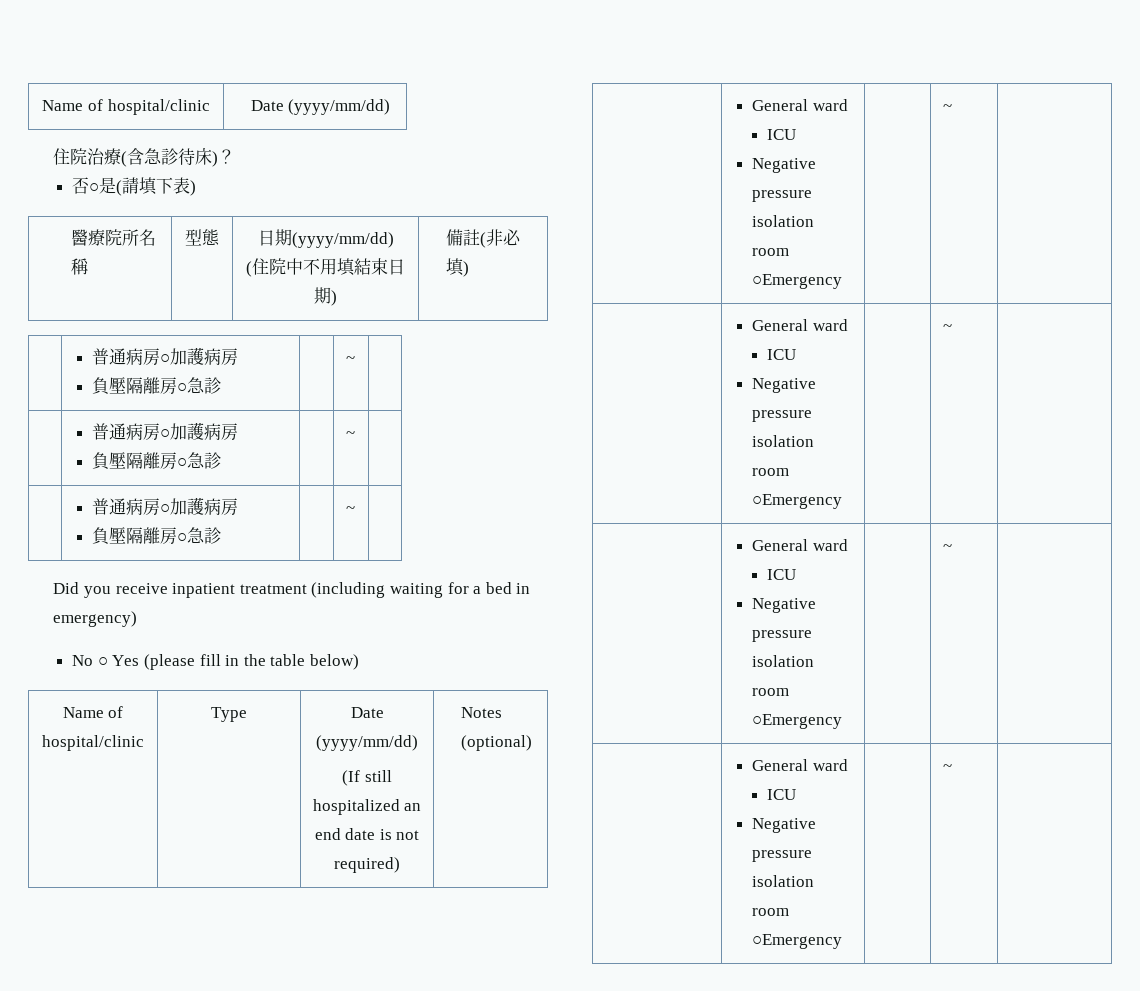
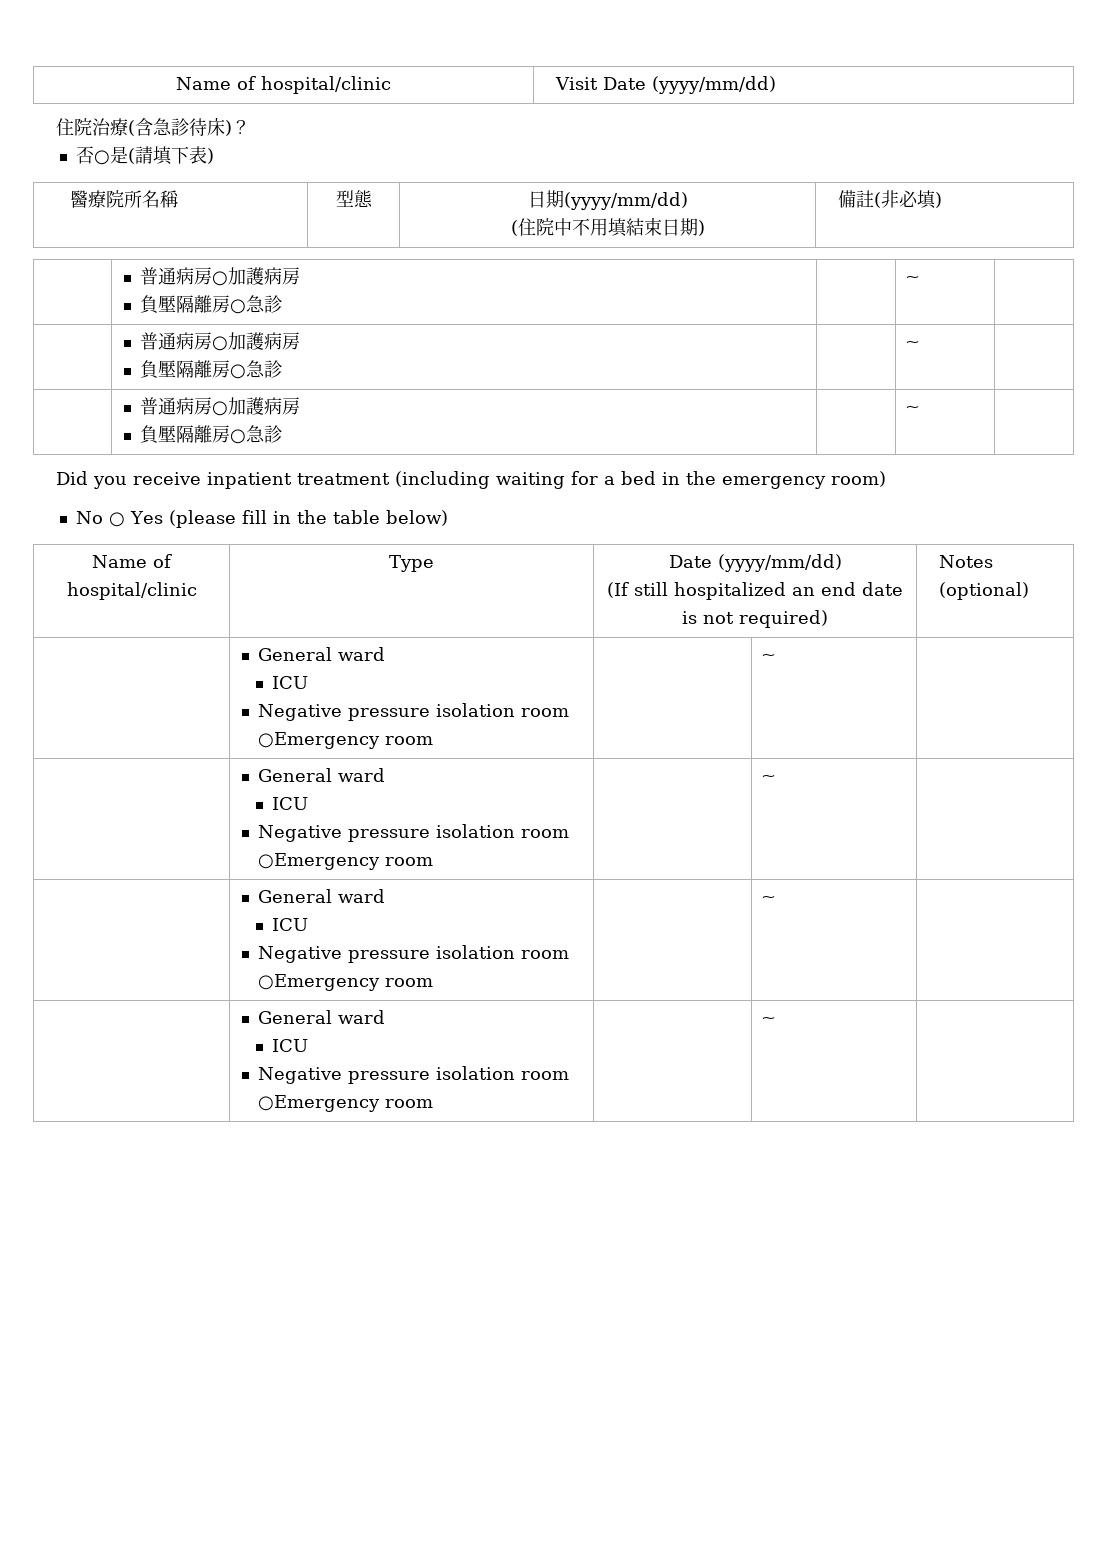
- Name of hospital/clinic | Date (yyyy/mm/dd)
+ Name of hospital/clinic | Visit Date (yyyy/mm/dd)
- Did you receive inpatient treatment (including waiting for a bed in emergency)
+ Did you receive inpatient treatment (including waiting for a bed in the emergency room)
  Name of hospital/clinic | Type | Date (yyyy/mm/dd)
  (If still hospitalized an end date is not required) | Notes (optional)
  | General ward
  ICU
- Negative pressure isolation room ○Emergency | | ~ |
+ Negative pressure isolation room ○Emergency room | | ~ |
  | General ward
  ICU
- Negative pressure isolation room ○Emergency | | ~ |
+ Negative pressure isolation room ○Emergency room | | ~ |
  | General ward
  ICU
- Negative pressure isolation room ○Emergency | | ~ |
+ Negative pressure isolation room ○Emergency room | | ~ |
  | General ward
  ICU
- Negative pressure isolation room ○Emergency | | ~ |
+ Negative pressure isolation room ○Emergency room | | ~ |

